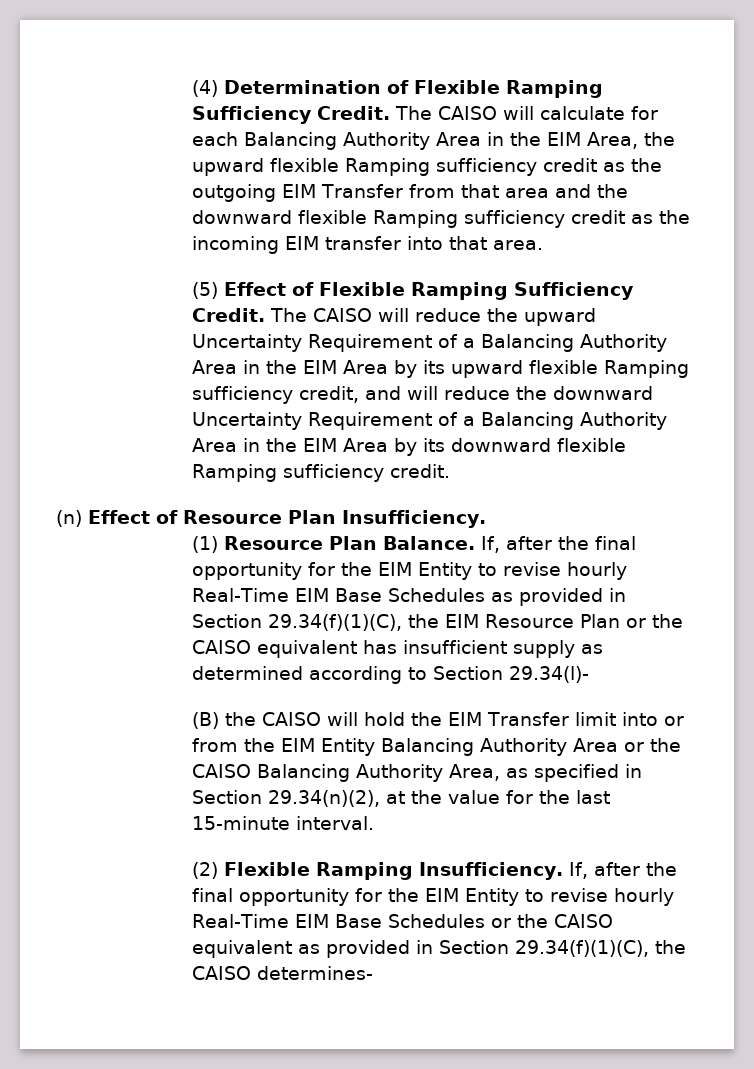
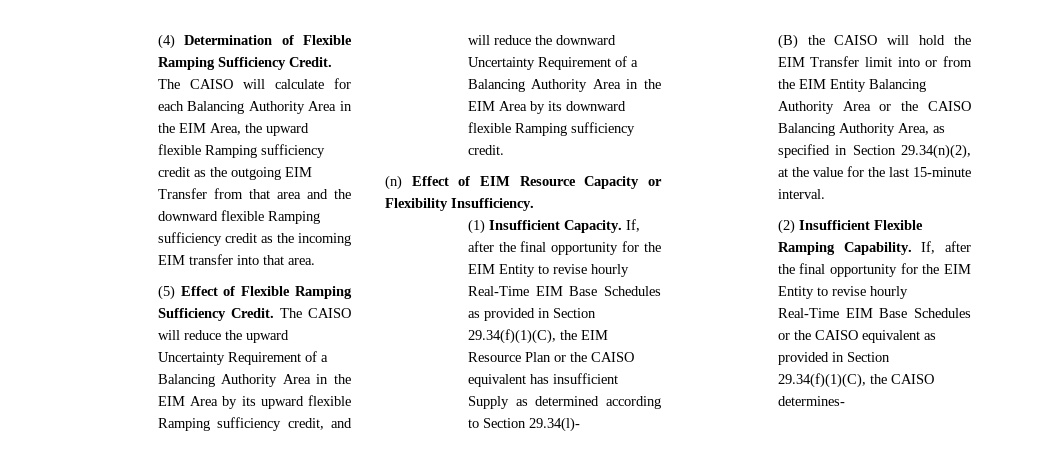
- (n) Effect of Resource Plan Insufficiency.
+ (n) Effect of EIM Resource Capacity or Flexibility Insufficiency.
- (1) Resource Plan Balance.
+ (1) Insufficient Capacity.
- If, after the final opportunity for the EIM Entity to revise hourly Real-Time EIM Base Schedules as provided in Section 29.34(f)(1)(C), the EIM Resource Plan or the CAISO equivalent has insufficient supply as determined according to Section 29.34(l)-
+ If, after the final opportunity for the EIM Entity to revise hourly Real-Time EIM Base Schedules as provided in Section 29.34(f)(1)(C), the EIM Resource Plan or the CAISO equivalent has insufficient Supply as determined according to Section 29.34(l)-
- (2) Flexible Ramping Insufficiency.
+ (2) Insufficient Flexible Ramping Capability.

